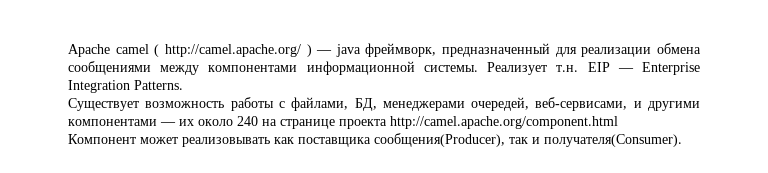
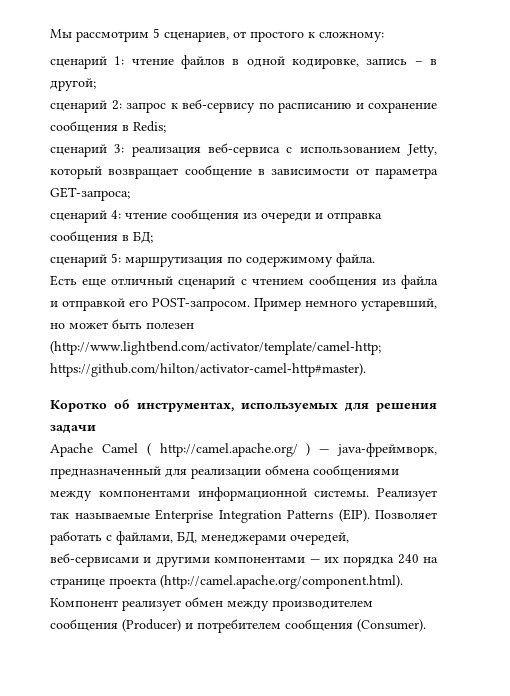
- Apache camel ( http://camel.apache.org/ ) — java фреймворк, предназначенный для реализации обмена сообщениями между компонентами информационной системы.
+ Мы рассмотрим 5 сценариев, от простого к сложному:
+ сценарий 1: чтение файлов в одной кодировке, запись – в другой;
+ сценарий 2: запрос к веб-сервису по расписанию и сохранение сообщения в Redis;
+ сценарий 3: реализация веб-сервиса с использованием Jetty, который возвращает сообщение в зависимости от параметра GET-запроса;
+ сценарий 4: чтение сообщения из очереди и отправка сообщения в БД;
+ сценарий 5: маршрутизация по содержимому файла.
+ Есть еще отличный сценарий с чтением сообщения из файла и отправкой его POST-запросом. Пример немного устаревший, но может быть полезен (http://www.lightbend.com/activator/template/camel-http; https://github.com/hilton/activator-camel-http#master).
+ Коротко об инструментах, используемых для решения задачи
+ Apache Camel ( http://camel.apache.org/ ) — java-фреймворк, предназначенный для реализации обмена сообщениями между компонентами информационной системы.
- Реализует т.н. EIP — Enterprise Integration Patterns.
- Существует возможность работы с файлами, БД, менеджерами очередей, веб-сервисами, и другими компонентами — их около 240 на странице проекта http://camel.apache.org/component.html
- Компонент может реализовывать как поставщика сообщения(Producer), так и получателя(Consumer).
+ Реализует так называемые Enterprise Integration Patterns (EIP). Позволяет работать с файлами, БД, менеджерами очередей, веб-сервисами и другими компонентами — их порядка 240 на странице проекта (http://camel.apache.org/component.html). Компонент реализует обмен между производителем сообщения (Producer) и потребителем сообщения (Consumer).

